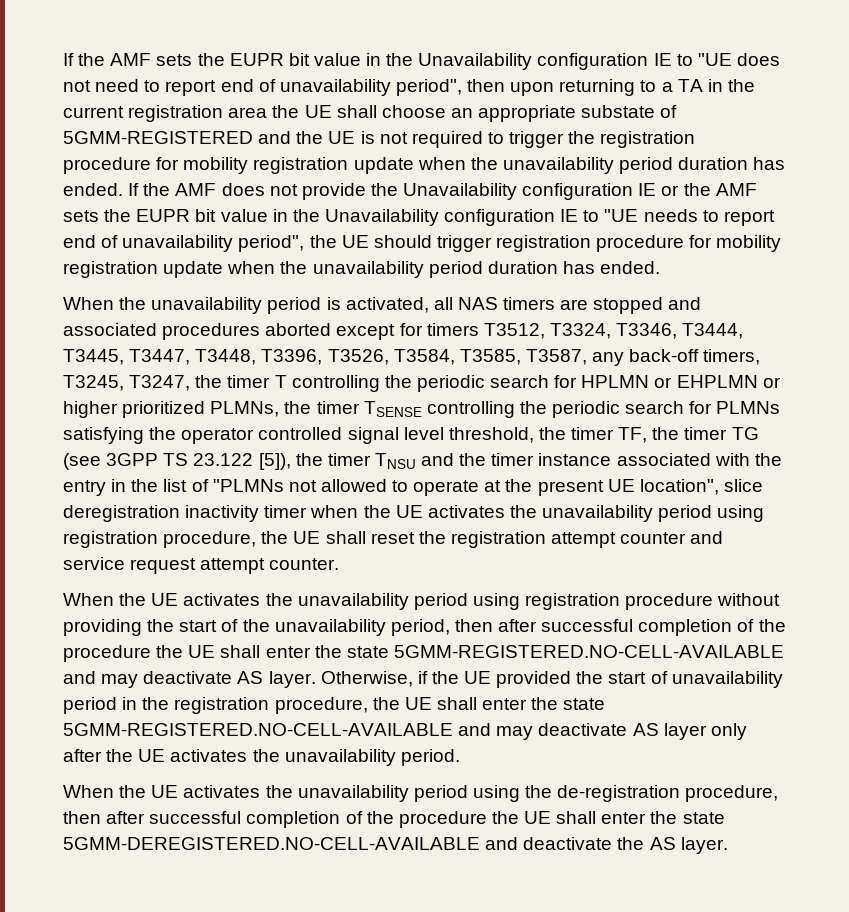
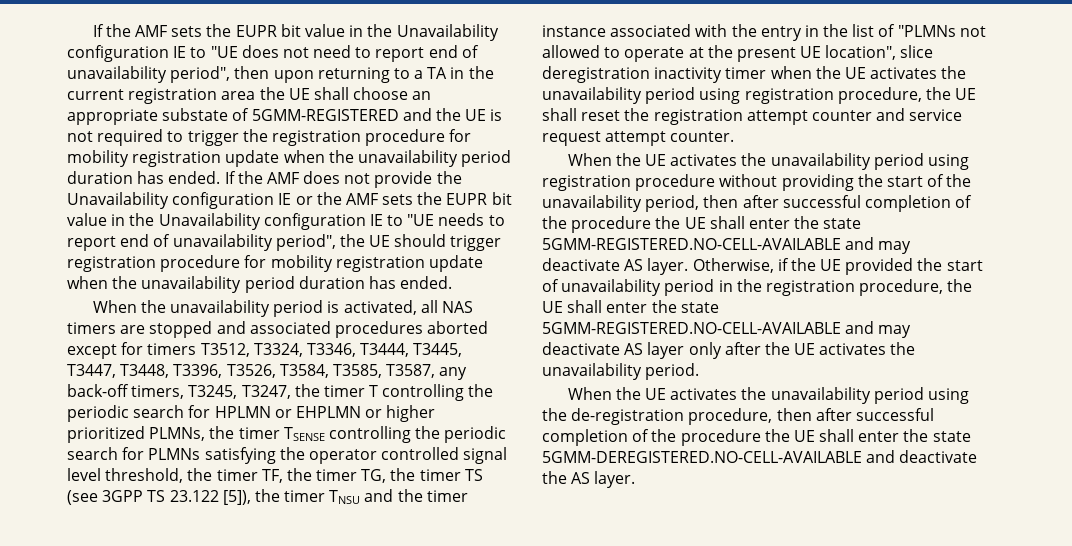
- When the unavailability period is activated, all NAS timers are stopped and associated procedures aborted except for timers T3512, T3324, T3346, T3444, T3445, T3447, T3448, T3396, T3526, T3584, T3585, T3587, any back-off timers, T3245, T3247, the timer T controlling the periodic search for HPLMN or EHPLMN or higher prioritized PLMNs, the timer TSENSE controlling the periodic search for PLMNs satisfying the operator controlled signal level threshold, the timer TF, the timer TG (see 3GPP TS 23.122 [5]), the timer TNSU and the timer instance associated with the entry in the list of "PLMNs not allowed to operate at the present UE location", slice deregistration inactivity timer when the UE activates the unavailability period using registration procedure, the UE shall reset the registration attempt counter and service request attempt counter.
+ When the unavailability period is activated, all NAS timers are stopped and associated procedures aborted except for timers T3512, T3324, T3346, T3444, T3445, T3447, T3448, T3396, T3526, T3584, T3585, T3587, any back-off timers, T3245, T3247, the timer T controlling the periodic search for HPLMN or EHPLMN or higher prioritized PLMNs, the timer TSENSE controlling the periodic search for PLMNs satisfying the operator controlled signal level threshold, the timer TF, the timer TG, the timer TS (see 3GPP TS 23.122 [5]), the timer TNSU and the timer instance associated with the entry in the list of "PLMNs not allowed to operate at the present UE location", slice deregistration inactivity timer when the UE activates the unavailability period using registration procedure, the UE shall reset the registration attempt counter and service request attempt counter.

